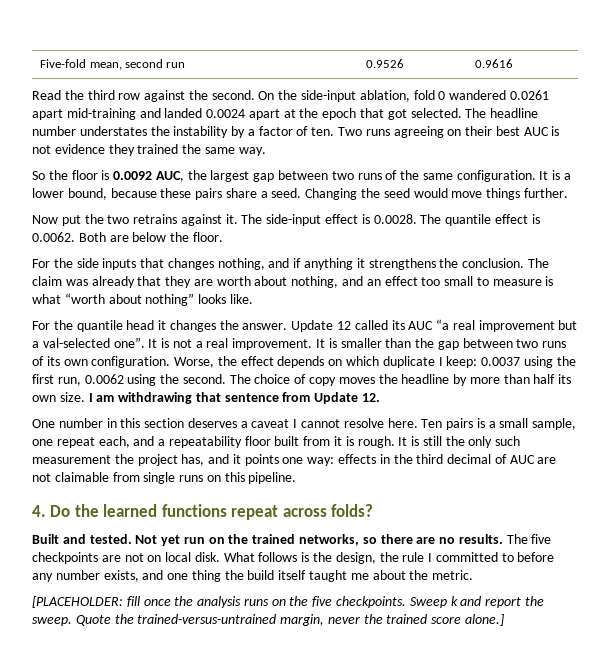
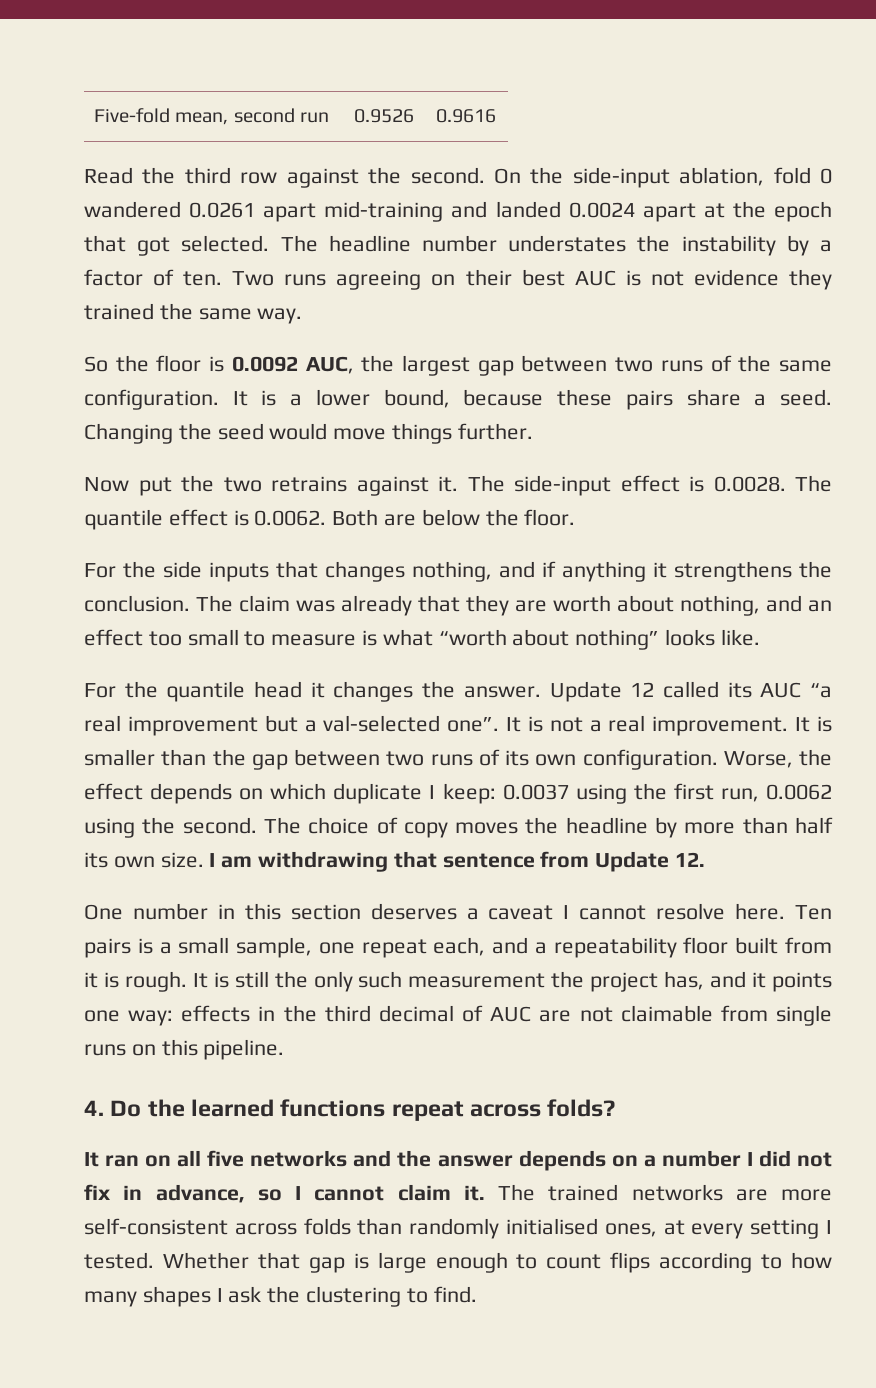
- Built and tested. Not yet run on the trained networks, so there are no results. The five checkpoints are not on local disk. What follows is the design, the rule I committed to before any number exists, and one thing the build itself taught me about the metric.
- [PLACEHOLDER: fill once the analysis runs on the five checkpoints. Sweep k and report the sweep. Quote the trained-versus-untrained margin, never the trained score alone.]
+ It ran on all five networks and the answer depends on a number I did not fix in advance, so I cannot claim it. The trained networks are more self-consistent across folds than randomly initialised ones, at every setting I tested. Whether that gap is large enough to count flips according to how many shapes I ask the clustering to find.

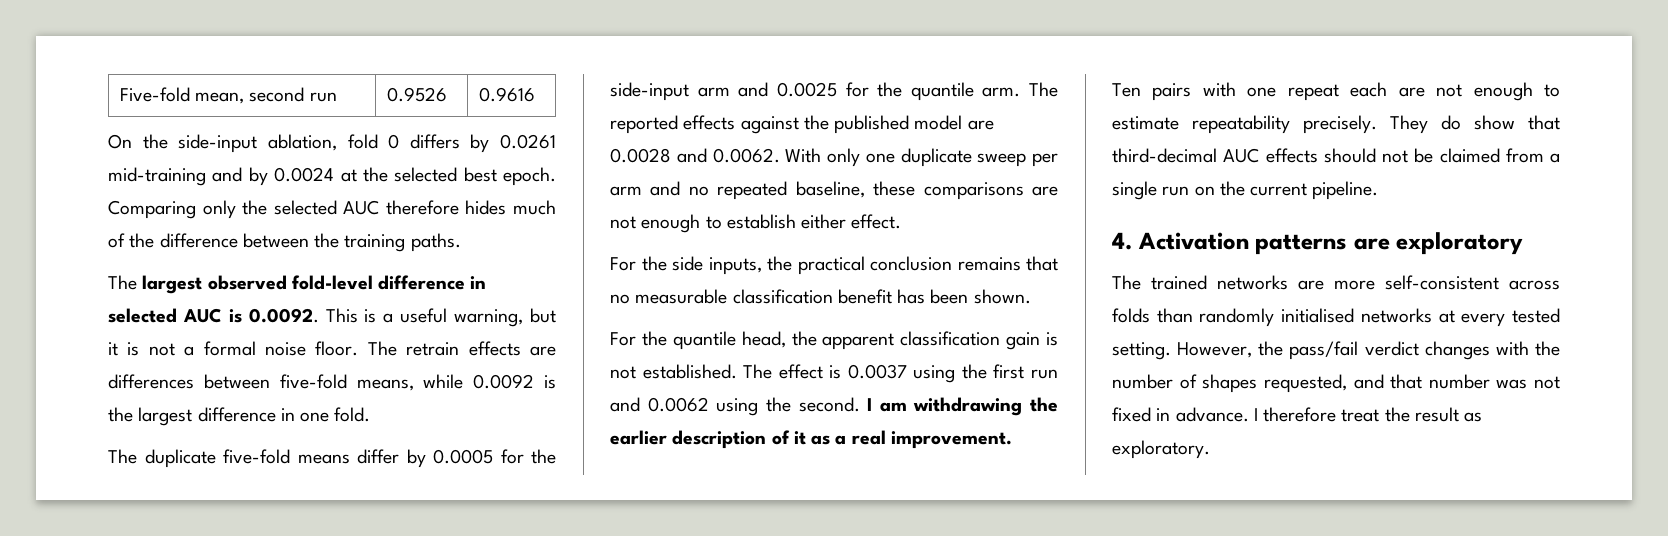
- Read the third row against the second. On the side-input ablation, fold 0 wandered 0.0261 apart mid-training and landed 0.0024 apart at the epoch that got selected. The headline number understates the instability by a factor of ten. Two runs agreeing on their best AUC is not evidence they trained the same way.
- So the floor is 0.0092 AUC, the largest gap between two runs of the same configuration. It is a lower bound, because these pairs share a seed. Changing the seed would move things further.
- Now put the two retrains against it. The side-input effect is 0.0028. The quantile effect is 0.0062. Both are below the floor.
- For the side inputs that changes nothing, and if anything it strengthens the conclusion. The claim was already that they are worth about nothing, and an effect too small to measure is what “worth about nothing” looks like.
- For the quantile head it changes the answer. Update 12 called its AUC “a real improvement but a val-selected one”. It is not a real improvement. It is smaller than the gap between two runs of its own configuration. Worse, the effect depends on which duplicate I keep: 0.0037 using the first run, 0.0062 using the second.
+ On the side-input ablation, fold 0 differs by 0.0261 mid-training and by 0.0024 at the selected best epoch. Comparing only the selected AUC therefore hides much of the difference between the training paths.
+ The largest observed fold-level difference in selected AUC is 0.0092. This is a useful warning, but it is not a formal noise floor. The retrain effects are differences between five-fold means, while 0.0092 is the largest difference in one fold.
+ The duplicate five-fold means differ by 0.0005 for the side-input arm and 0.0025 for the quantile arm. The reported effects against the published model are 0.0028 and 0.0062. With only one duplicate sweep per arm and no repeated baseline, these comparisons are not enough to establish either effect.
+ For the side inputs, the practical conclusion remains that no measurable classification benefit has been shown.
+ For the quantile head, the apparent classification gain is not established. The effect is 0.0037 using the first run and 0.0062 using the second.
- The choice of copy moves the headline by more than half its own size. I am withdrawing that sentence from Update 12.
- One number in this section deserves a caveat I cannot resolve here. Ten pairs is a small sample, one repeat each, and a repeatability floor built from it is rough. It is still the only such measurement the project has, and it points one way: effects in the third decimal of AUC are not claimable from single runs on this pipeline.
- 4. Do the learned functions repeat across folds?
- It ran on all five networks and the answer depends on a number I did not fix in advance, so I cannot claim it. The trained networks are more self-consistent across folds than randomly initialised ones, at every setting I tested. Whether that gap is large enough to count flips according to how many shapes I ask the clustering to find.
+ I am withdrawing the earlier description of it as a real improvement.
+ Ten pairs with one repeat each are not enough to estimate repeatability precisely. They do show that third-decimal AUC effects should not be claimed from a single run on the current pipeline.
+ 4. Activation patterns are exploratory
+ The trained networks are more self-consistent across folds than randomly initialised networks at every tested setting. However, the pass/fail verdict changes with the number of shapes requested, and that number was not fixed in advance. I therefore treat the result as exploratory.

